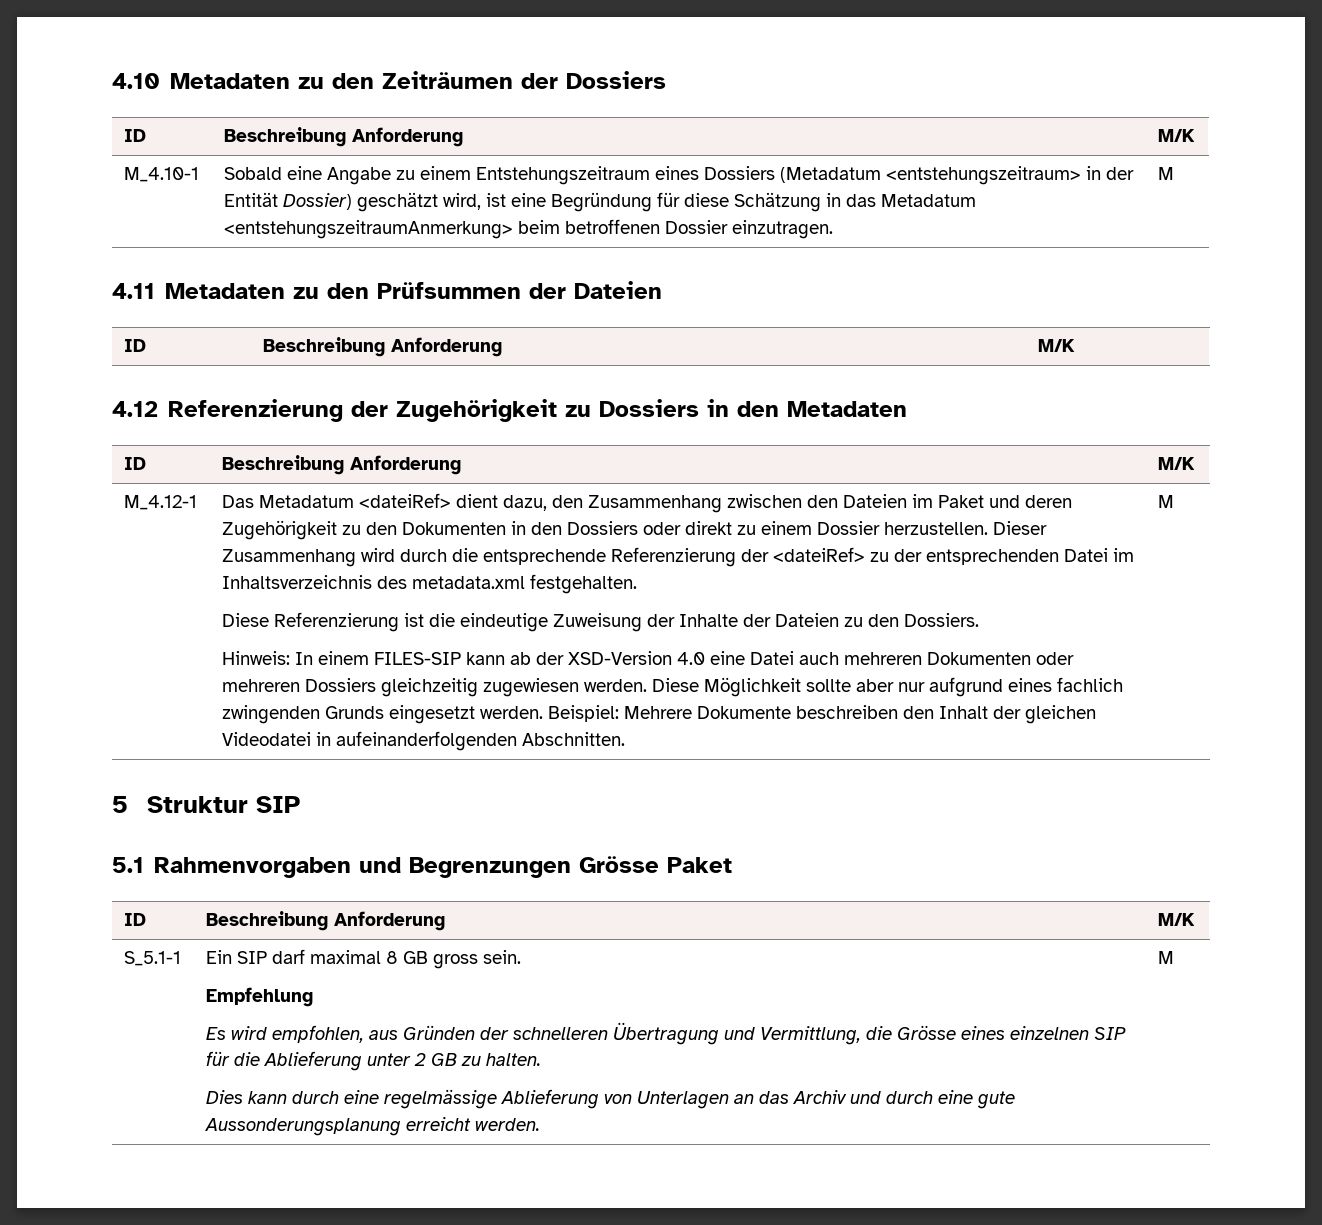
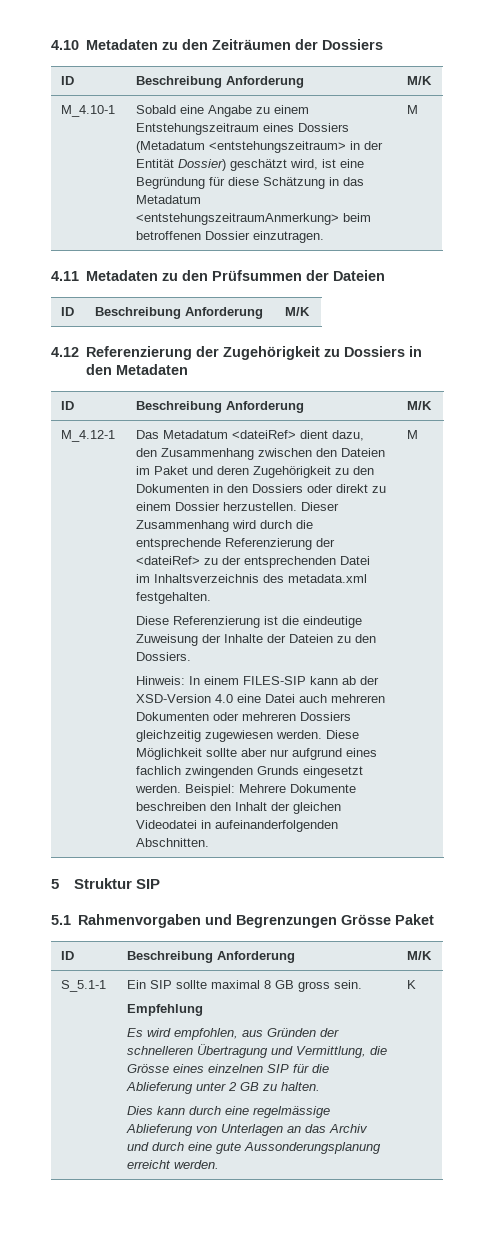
- Ein SIP darf maximal 8 GB gross sein.
+ Ein SIP sollte maximal 8 GB gross sein.
- Dies kann durch eine regelmässige Ablieferung von Unterlagen an das Archiv und durch eine gute Aussonderungsplanung erreicht werden. | M
+ Dies kann durch eine regelmässige Ablieferung von Unterlagen an das Archiv und durch eine gute Aussonderungsplanung erreicht werden. | K

